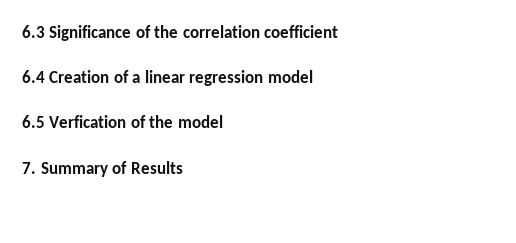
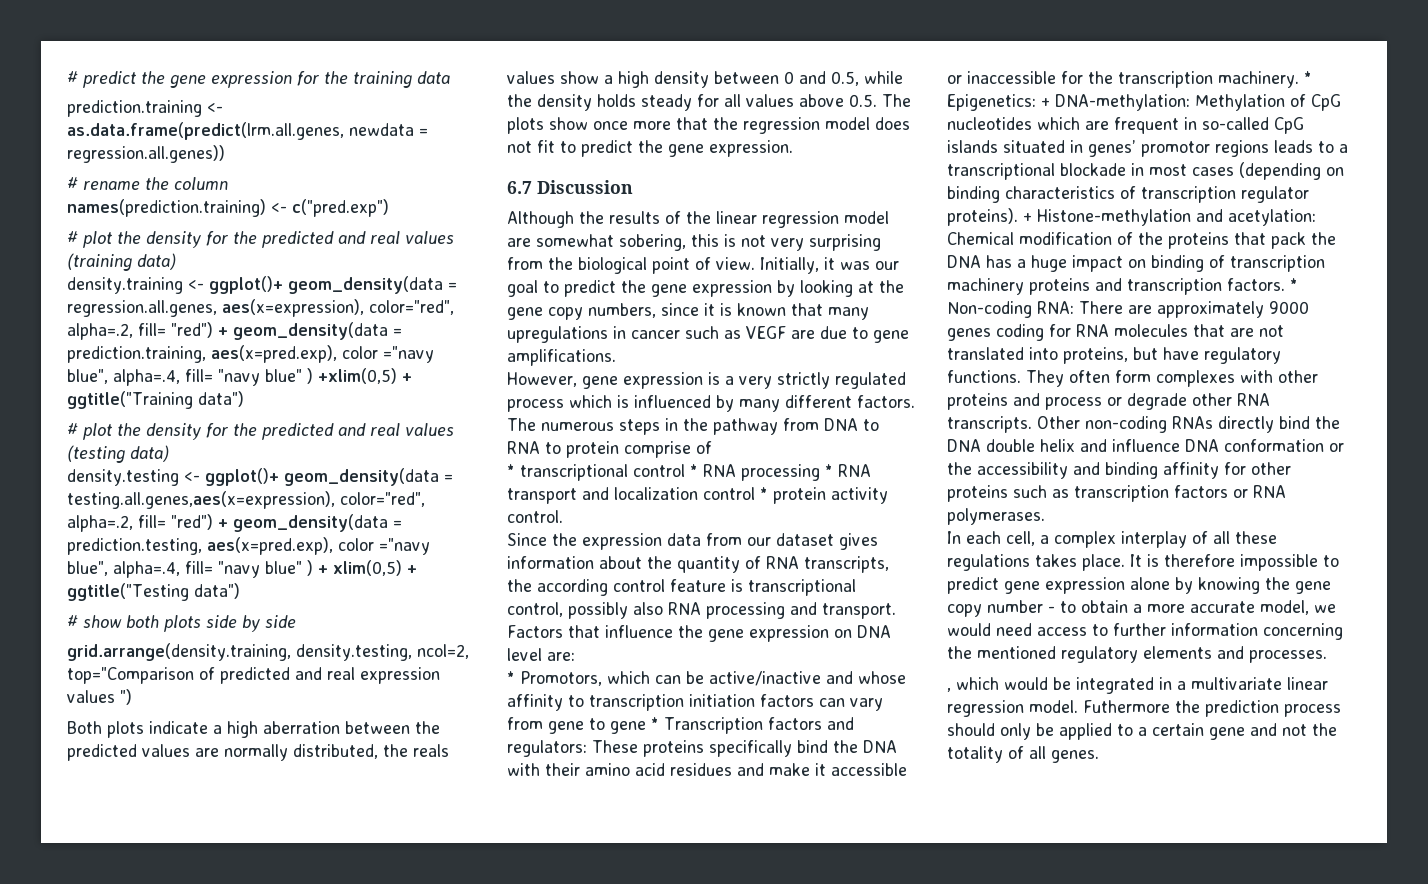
- 6.3 Significance of the correlation coefficient
- 6.4 Creation of a linear regression model
- 6.5 Verfication of the model
- 7. Summary of Results
+ # predict the gene expression for the training data
+ prediction.training <- as.data.frame(predict(lrm.all.genes, newdata = regression.all.genes))
+ # rename the column
+ names(prediction.training) <- c("pred.exp")
+ # plot the density for the predicted and real values (training data)
+ density.training <- ggplot()+ geom_density(data = regression.all.genes, aes(x=expression), color="red", alpha=.2, fill= "red") + geom_density(data = prediction.training, aes(x=pred.exp), color ="navy blue", alpha=.4, fill= "navy blue" ) +xlim(0,5) + ggtitle("Training data")
+ # plot the density for the predicted and real values (testing data)
+ density.testing <- ggplot()+ geom_density(data = testing.all.genes,aes(x=expression), color="red", alpha=.2, fill= "red") + geom_density(data = prediction.testing, aes(x=pred.exp), color ="navy blue", alpha=.4, fill= "navy blue" ) + xlim(0,5) + ggtitle("Testing data")
+ # show both plots side by side
+ grid.arrange(density.training, density.testing, ncol=2, top="Comparison of predicted and real expression values ")
+ Both plots indicate a high aberration between the predicted values are normally distributed, the reals values show a high density between 0 and 0.5, while the density holds steady for all values above 0.5. The plots show once more that the regression model does not fit to predict the gene expression.
+ 6.7 Discussion
+ Although the results of the linear regression model are somewhat sobering, this is not very surprising from the biological point of view. Initially, it was our goal to predict the gene expression by looking at the gene copy numbers, since it is known that many upregulations in cancer such as VEGF are due to gene amplifications.
+ However, gene expression is a very strictly regulated process which is influenced by many different factors. The numerous steps in the pathway from DNA to RNA to protein comprise of
+ * transcriptional control * RNA processing * RNA transport and localization control * protein activity control.
+ Since the expression data from our dataset gives information about the quantity of RNA transcripts, the according control feature is transcriptional control, possibly also RNA processing and transport. Factors that influence the gene expression on DNA level are:
+ * Promotors, which can be active/inactive and whose affinity to transcription initiation factors can vary from gene to gene * Transcription factors and regulators: These proteins specifically bind the DNA with their amino acid residues and make it accessible or inaccessible for the transcription machinery. * Epigenetics: + DNA-methylation: Methylation of CpG nucleotides which are frequent in so-called CpG islands situated in genes’ promotor regions leads to a transcriptional blockade in most cases (depending on binding characteristics of transcription regulator proteins). + Histone-methylation and acetylation: Chemical modification of the proteins that pack the DNA has a huge impact on binding of transcription machinery proteins and transcription factors. * Non-coding RNA: There are approximately 9000 genes coding for RNA molecules that are not translated into proteins, but have regulatory functions. They often form complexes with other proteins and process or degrade other RNA transcripts. Other non-coding RNAs directly bind the DNA double helix and influence DNA conformation or the accessibility and binding affinity for other proteins such as transcription factors or RNA polymerases.
+ In each cell, a complex interplay of all these regulations takes place. It is therefore impossible to predict gene expression alone by knowing the gene copy number - to obtain a more accurate model, we would need access to further information concerning the mentioned regulatory elements and processes.
+ , which would be integrated in a multivariate linear regression model. Futhermore the prediction process should only be applied to a certain gene and not the totality of all genes.

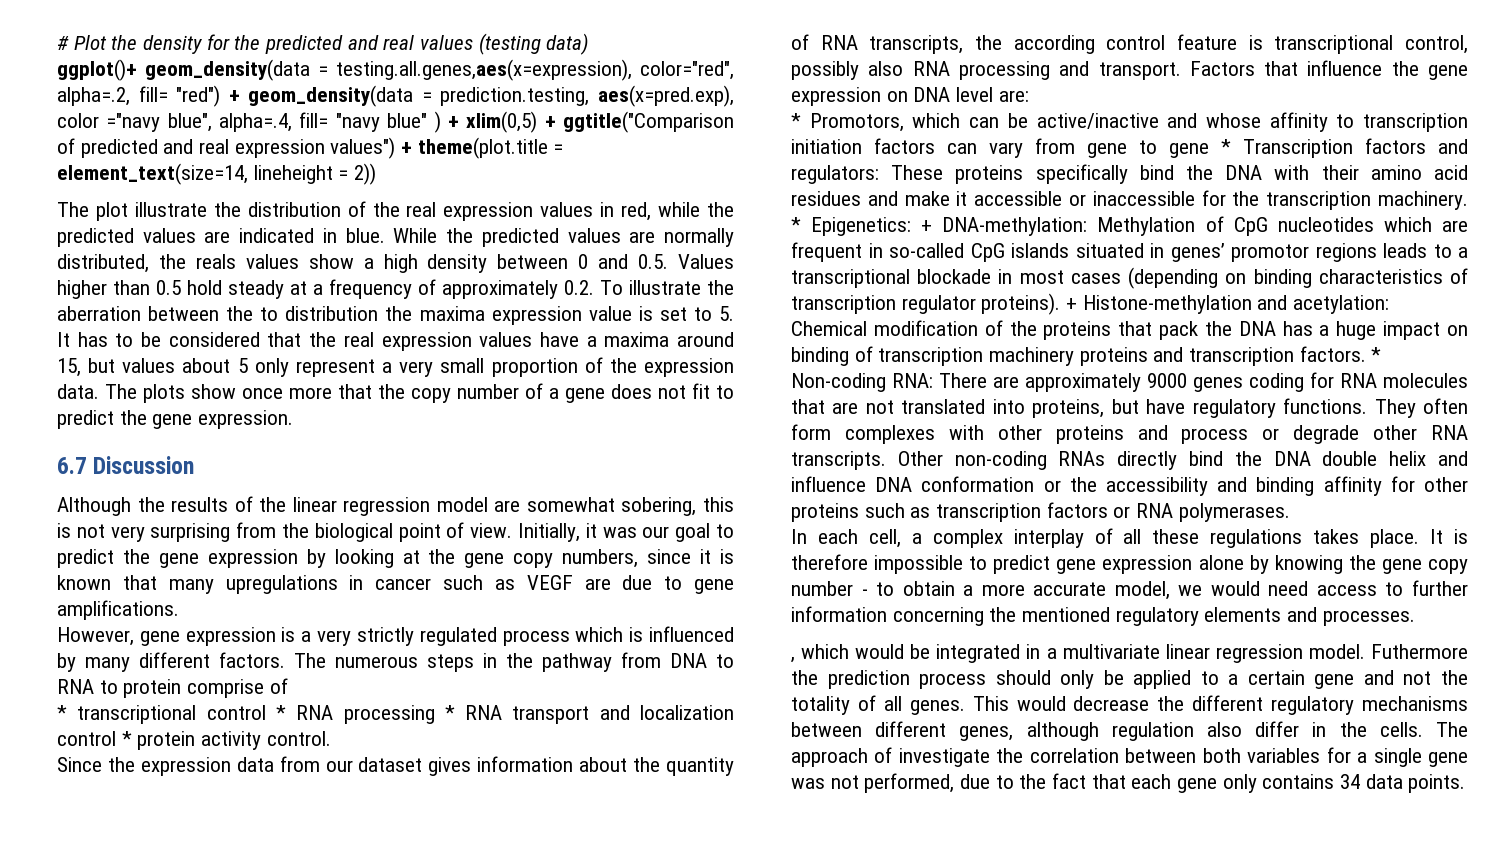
- # predict the gene expression for the training data
- prediction.training <- as.data.frame(predict(lrm.all.genes, newdata = regression.all.genes))
- # rename the column
- names(prediction.training) <- c("pred.exp")
- # plot the density for the predicted and real values (training data)
- density.training <- ggplot()+ geom_density(data = regression.all.genes, aes(x=expression), color="red", alpha=.2, fill= "red") + geom_density(data = prediction.training, aes(x=pred.exp), color ="navy blue", alpha=.4, fill= "navy blue" ) +xlim(0,5) + ggtitle("Training data")
- # plot the density for the predicted and real values (testing data)
+ # Plot the density for the predicted and real values (testing data)
- density.testing <- ggplot()+ geom_density(data = testing.all.genes,aes(x=expression), color="red", alpha=.2, fill= "red") + geom_density(data = prediction.testing, aes(x=pred.exp), color ="navy blue", alpha=.4, fill= "navy blue" ) + xlim(0,5) + ggtitle("Testing data")
- # show both plots side by side
- grid.arrange(density.training, density.testing, ncol=2, top="Comparison of predicted and real expression values ")
- Both plots indicate a high aberration between the predicted values are normally distributed, the reals values show a high density between 0 and 0.5, while the density holds steady for all values above 0.5. The plots show once more that the regression model does not fit to predict the gene expression.
+ ggplot()+ geom_density(data = testing.all.genes,aes(x=expression), color="red", alpha=.2, fill= "red") + geom_density(data = prediction.testing, aes(x=pred.exp), color ="navy blue", alpha=.4, fill= "navy blue" ) + xlim(0,5) + ggtitle("Comparison of predicted and real expression values") + theme(plot.title = element_text(size=14, lineheight = 2))
+ The plot illustrate the distribution of the real expression values in red, while the predicted values are indicated in blue. While the predicted values are normally distributed, the reals values show a high density between 0 and 0.5. Values higher than 0.5 hold steady at a frequency of approximately 0.2. To illustrate the aberration between the to distribution the maxima expression value is set to 5. It has to be considered that the real expression values have a maxima around 15, but values about 5 only represent a very small proportion of the expression data. The plots show once more that the copy number of a gene does not fit to predict the gene expression.
+ This would decrease the different regulatory mechanisms between different genes, although regulation also differ in the cells. The approach of investigate the correlation between both variables for a single gene was not performed, due to the fact that each gene only contains 34 data points.

